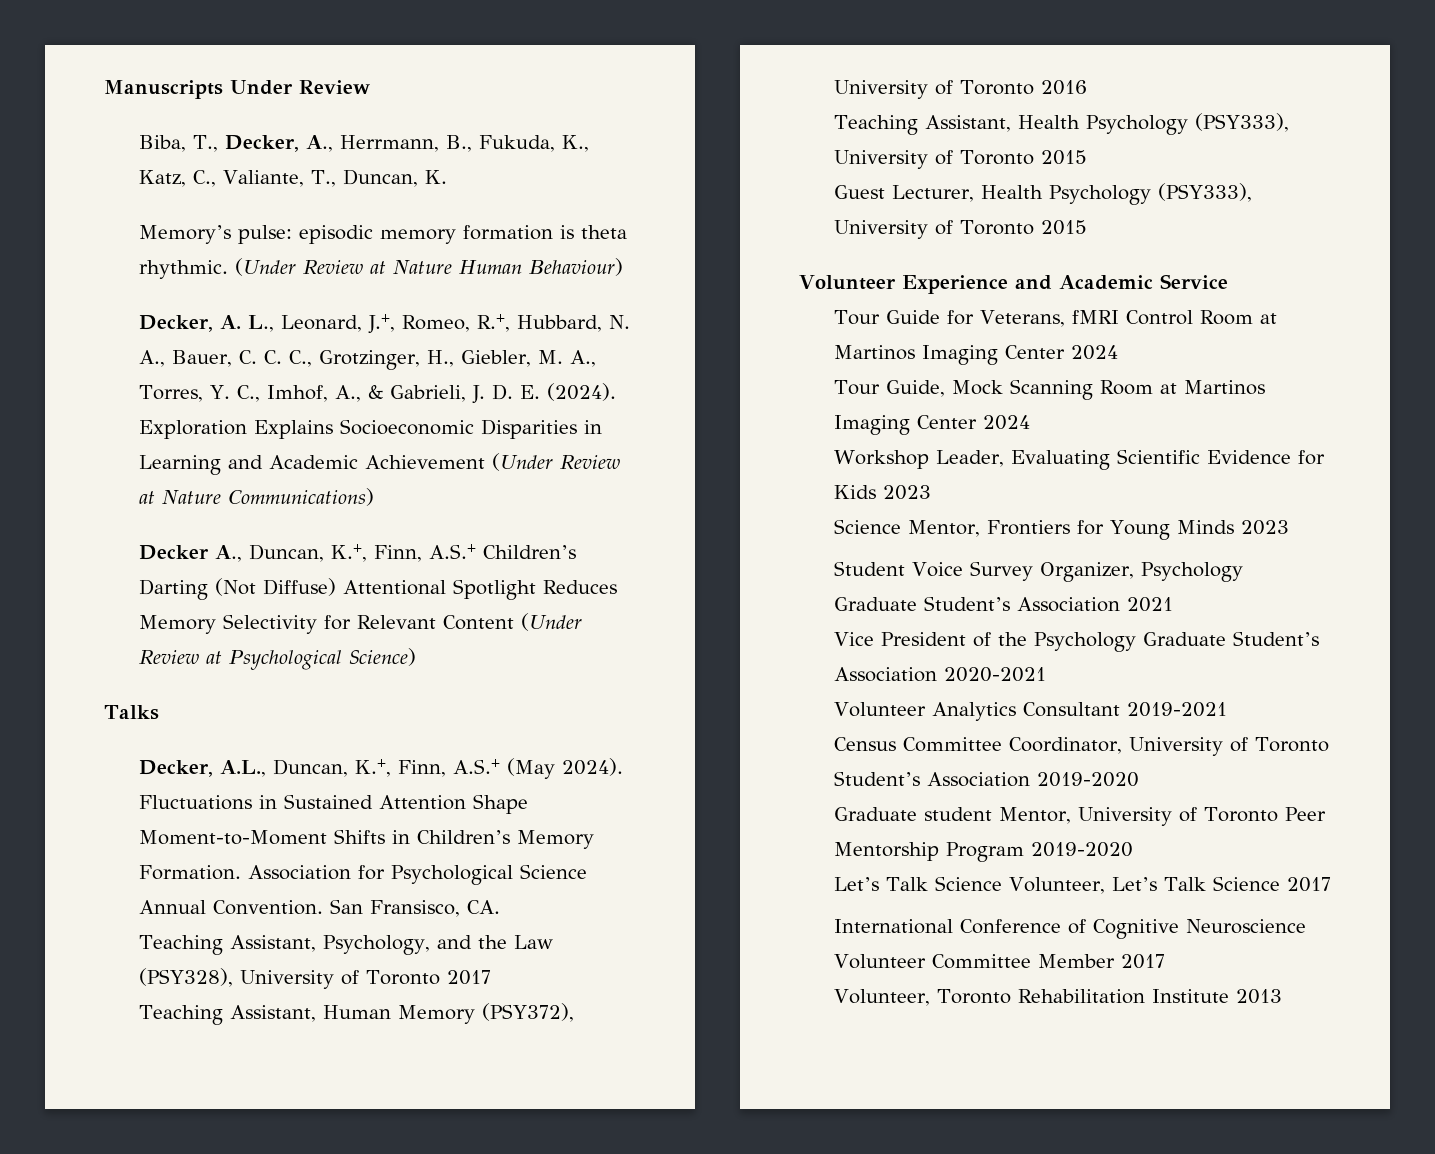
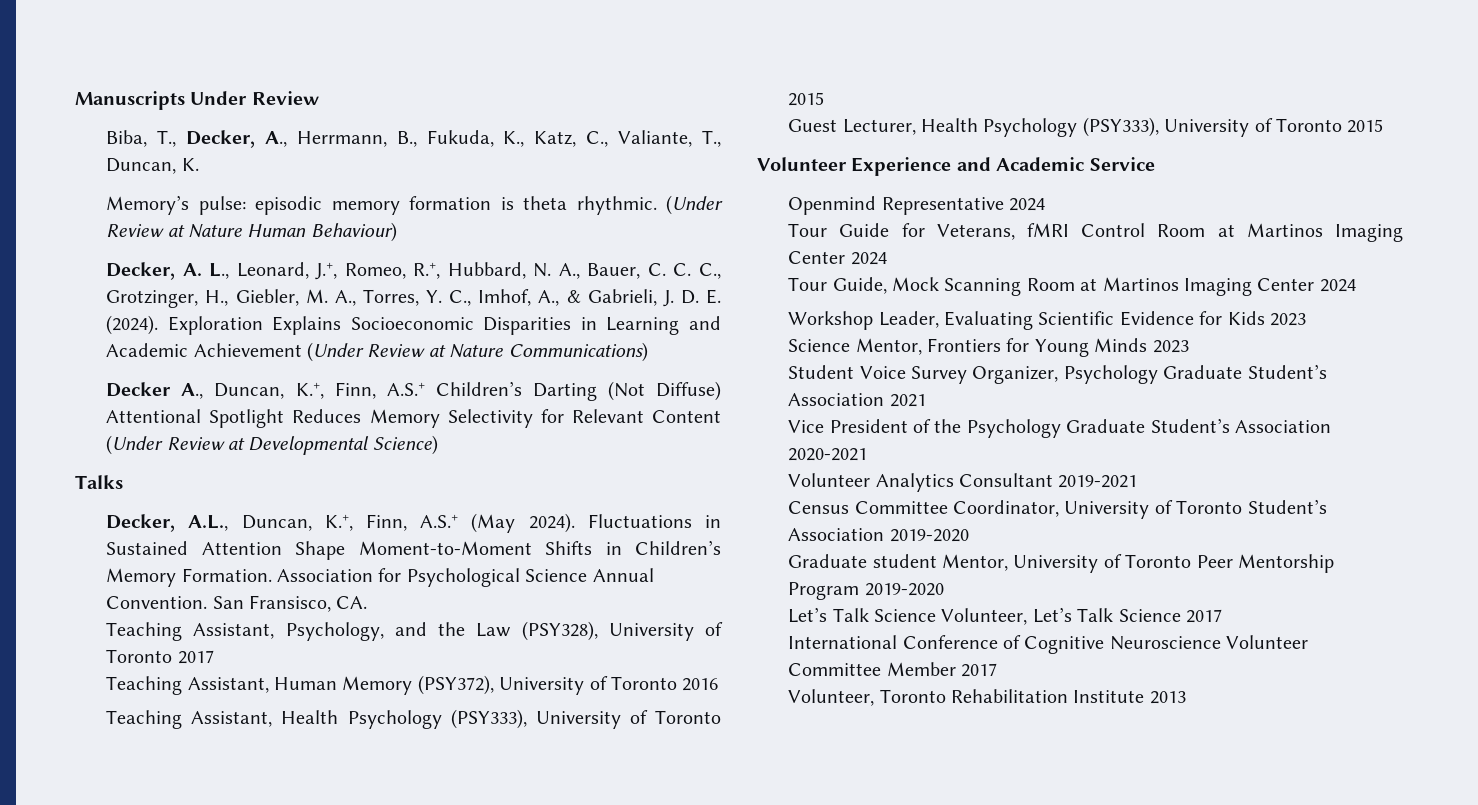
- Decker A., Duncan, K.+, Finn, A.S.+ Children’s Darting (Not Diffuse) Attentional Spotlight Reduces Memory Selectivity for Relevant Content (Under Review at Psychological Science)
+ Decker A., Duncan, K.+, Finn, A.S.+ Children’s Darting (Not Diffuse) Attentional Spotlight Reduces Memory Selectivity for Relevant Content (Under Review at Developmental Science)
+ Openmind Representative 2024

